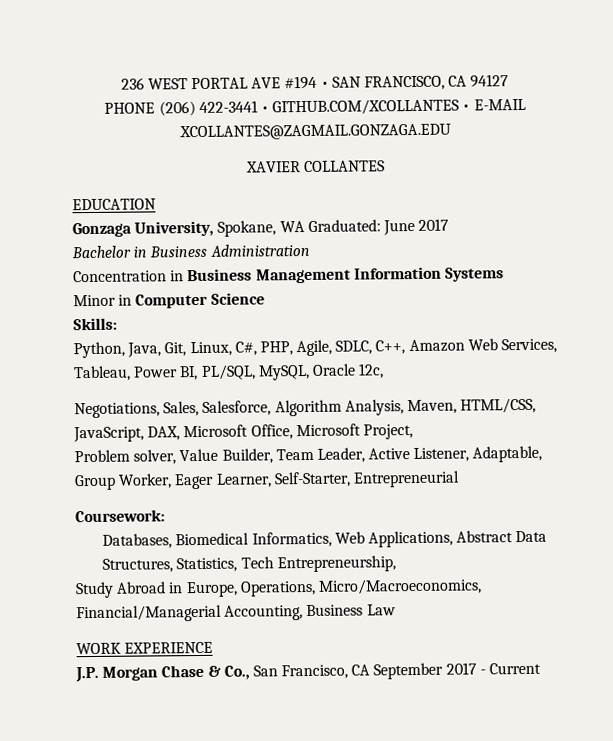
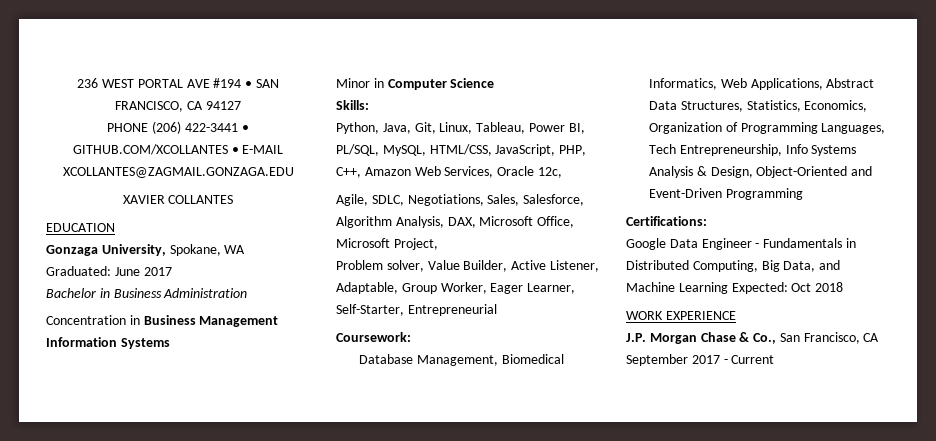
- Python, Java, Git, Linux, C#, PHP, Agile, SDLC, C++, Amazon Web Services, Tableau, Power BI, PL/SQL, MySQL, Oracle 12c,
+ Python, Java, Git, Linux, Tableau, Power BI, PL/SQL, MySQL, HTML/CSS, JavaScript, PHP, C++, Amazon Web Services, Oracle 12c,
- Negotiations, Sales, Salesforce, Algorithm Analysis, Maven, HTML/CSS, JavaScript, DAX, Microsoft Office, Microsoft Project,
+ Agile, SDLC, Negotiations, Sales, Salesforce, Algorithm Analysis, DAX, Microsoft Office, Microsoft Project,
- Problem solver, Value Builder, Team Leader, Active Listener, Adaptable, Group Worker, Eager Learner, Self-Starter, Entrepreneurial
+ Problem solver, Value Builder, Active Listener, Adaptable, Group Worker, Eager Learner, Self-Starter, Entrepreneurial
- Databases, Biomedical Informatics, Web Applications, Abstract Data Structures, Statistics, Tech Entrepreneurship,
- Study Abroad in Europe, Operations, Micro/Macroeconomics, Financial/Managerial Accounting, Business Law
+ Database Management, Biomedical Informatics, Web Applications, Abstract Data Structures, Statistics, Economics, Organization of Programming Languages, Tech Entrepreneurship, Info Systems Analysis & Design, Object-Oriented and Event-Driven Programming
+ Certifications:
+ Google Data Engineer - Fundamentals in Distributed Computing, Big Data, and Machine Learning Expected: Oct 2018

